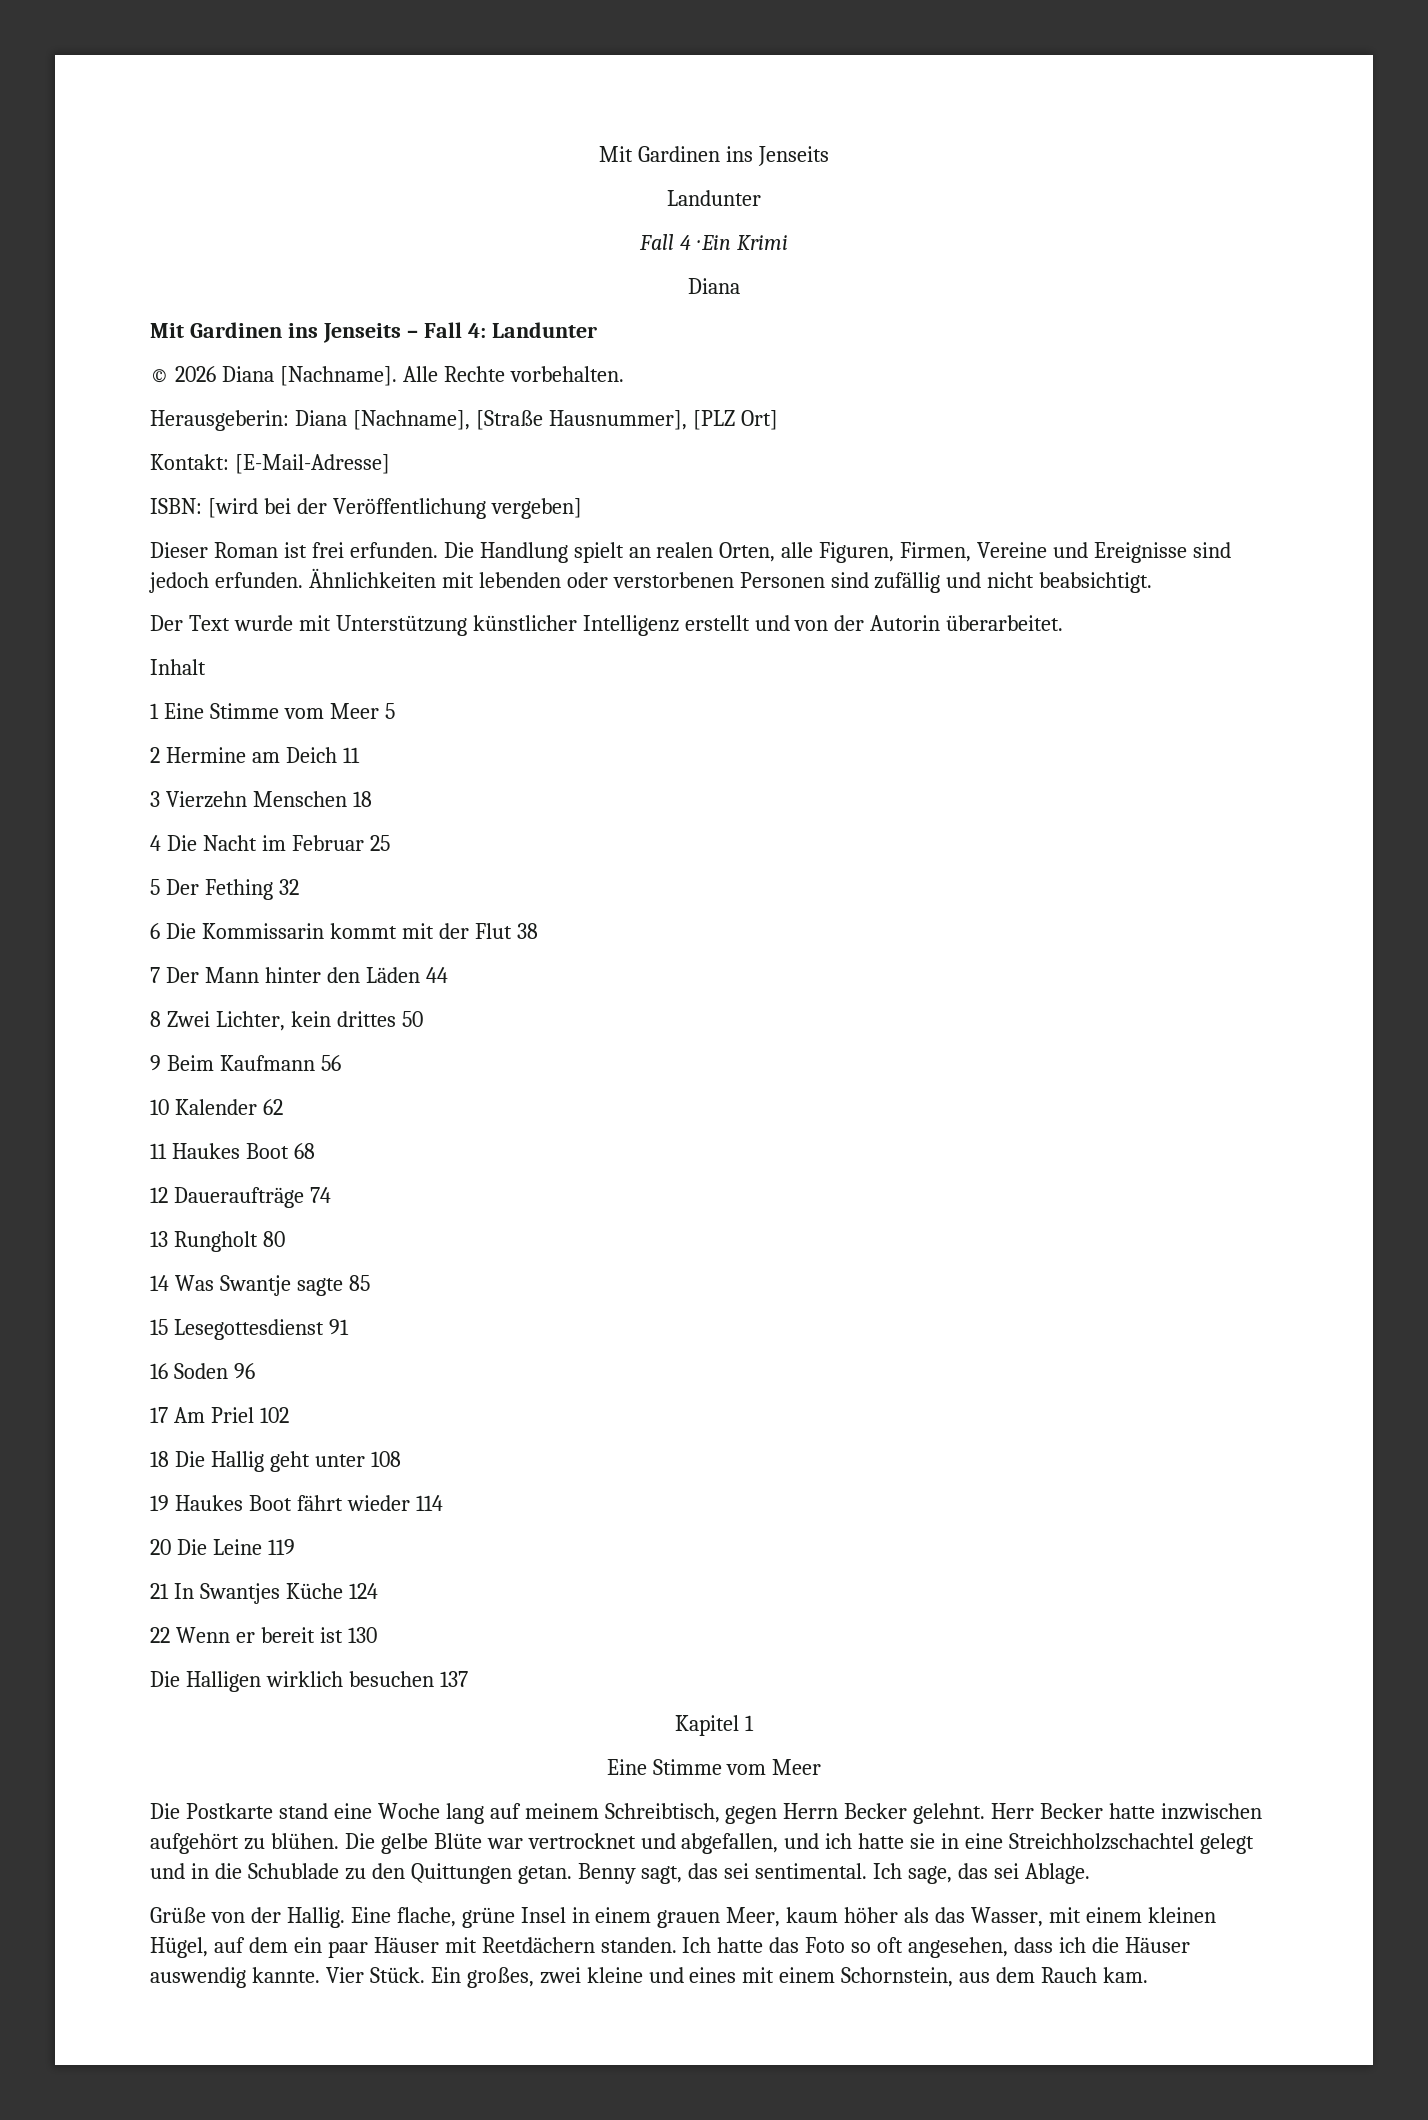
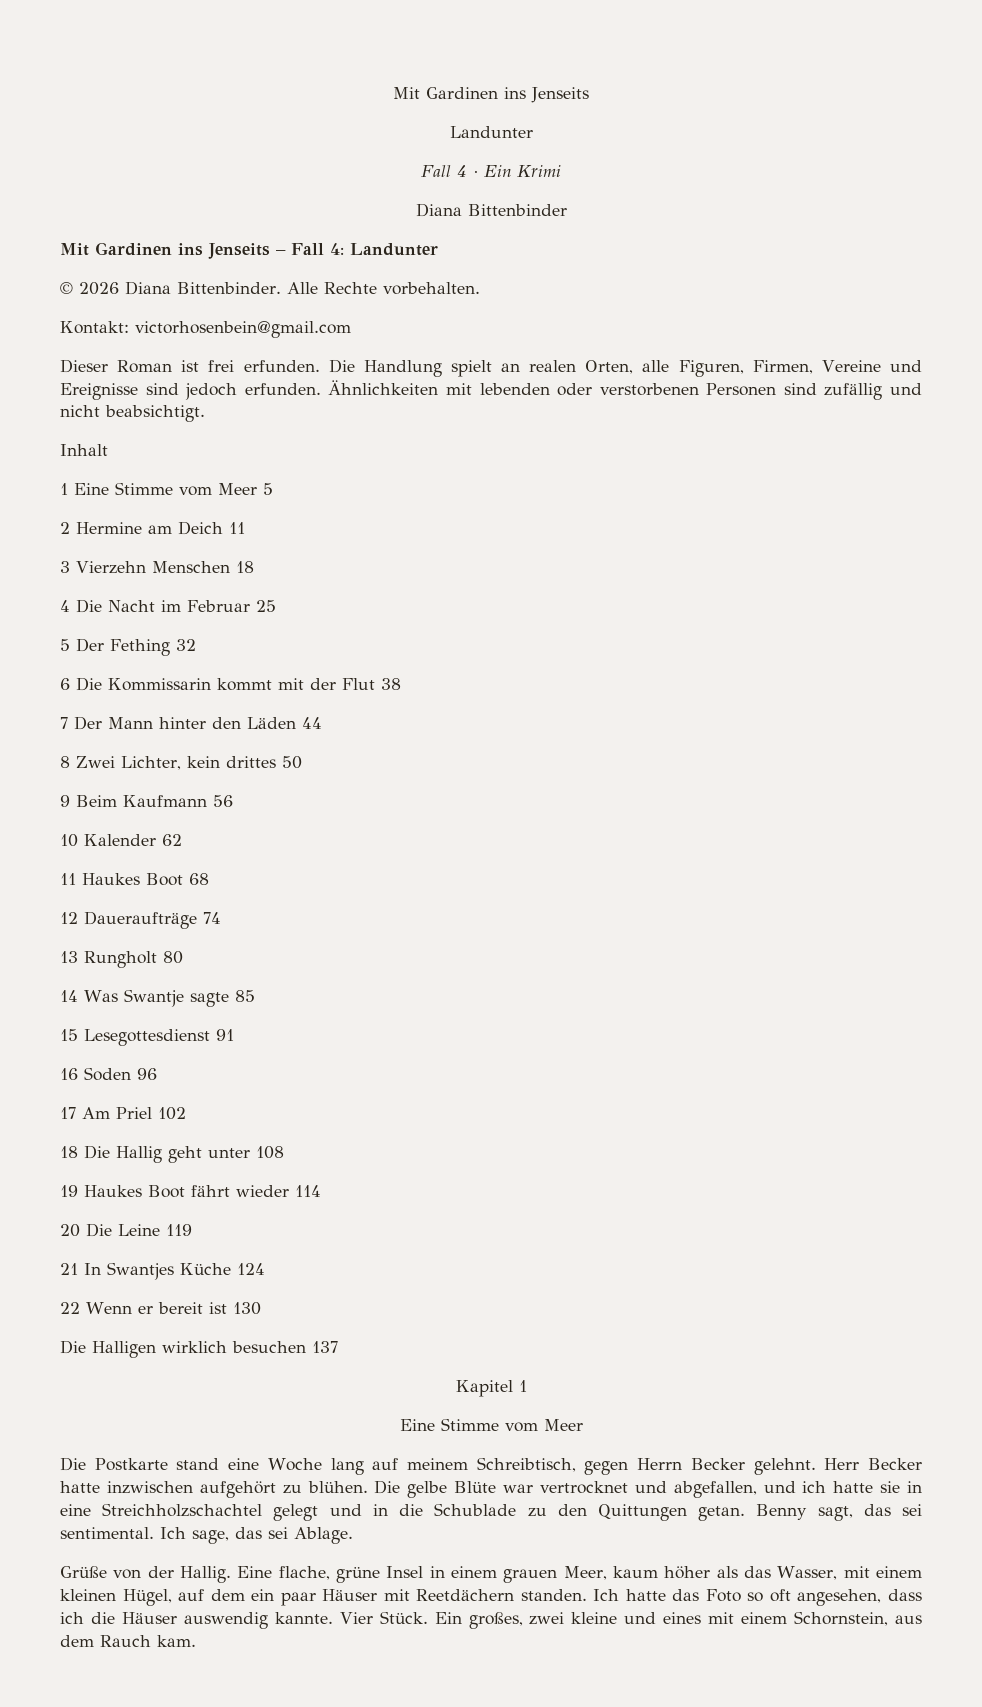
  Fall 4 · Ein Krimi
- Diana
+ Diana Bittenbinder
- © 2026 Diana [Nachname].
+ © 2026 Diana Bittenbinder.
- Herausgeberin: Diana [Nachname], [Straße Hausnummer], [PLZ Ort]
- Kontakt: [E-Mail-Adresse]
- ISBN: [wird bei der Veröffentlichung vergeben]
+ Kontakt: victorhosenbein@gmail.com
- Der Text wurde mit Unterstützung künstlicher Intelligenz erstellt und von der Autorin überarbeitet.

